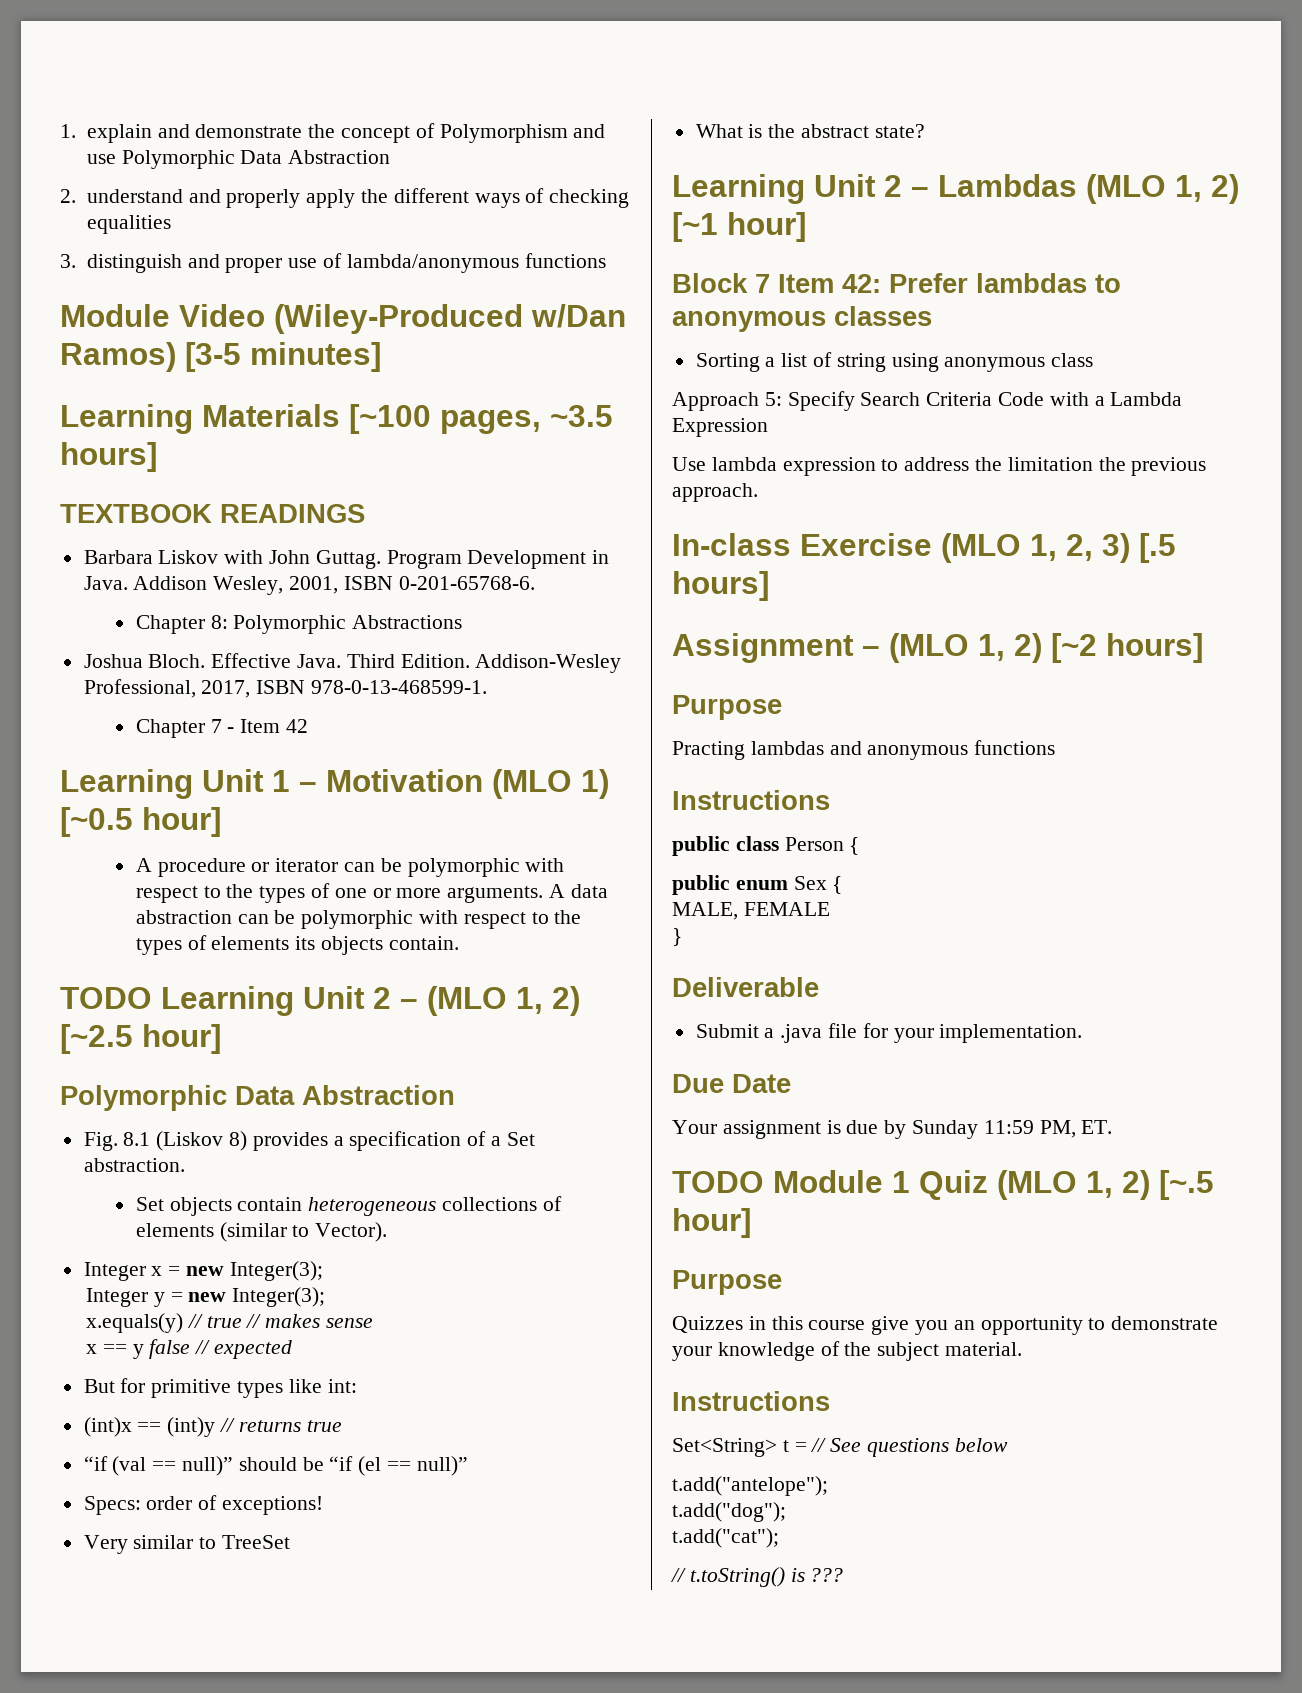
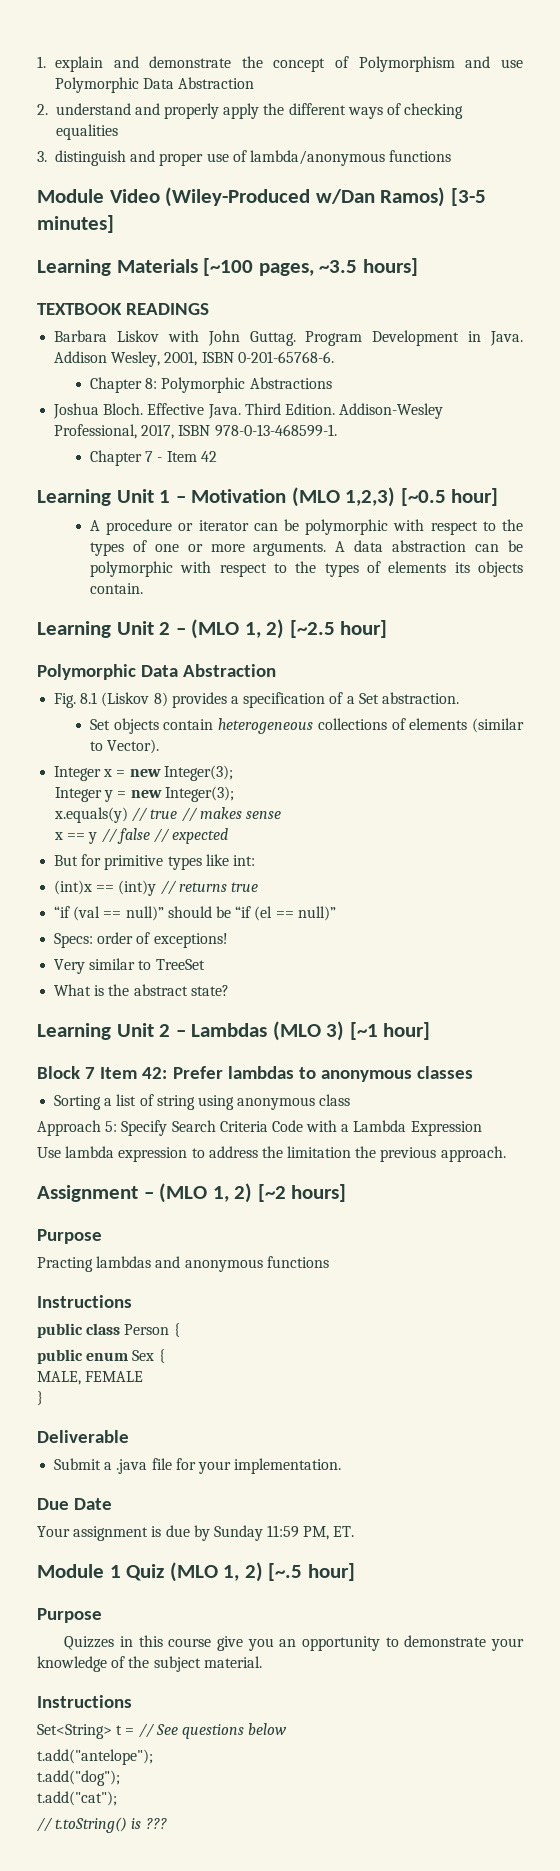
- Learning Unit 1 – Motivation (MLO 1) [~0.5 hour]
+ Learning Unit 1 – Motivation (MLO 1,2,3) [~0.5 hour]
- TODO Learning Unit 2 – (MLO 1, 2) [~2.5 hour]
+ Learning Unit 2 – (MLO 1, 2) [~2.5 hour]
- x == y false // expected
+ x == y // false // expected
- Learning Unit 2 – Lambdas (MLO 1, 2) [~1 hour]
+ Learning Unit 2 – Lambdas (MLO 3) [~1 hour]
- In-class Exercise (MLO 1, 2, 3) [.5 hours]
- TODO Module 1 Quiz (MLO 1, 2) [~.5 hour]
+ Module 1 Quiz (MLO 1, 2) [~.5 hour]

